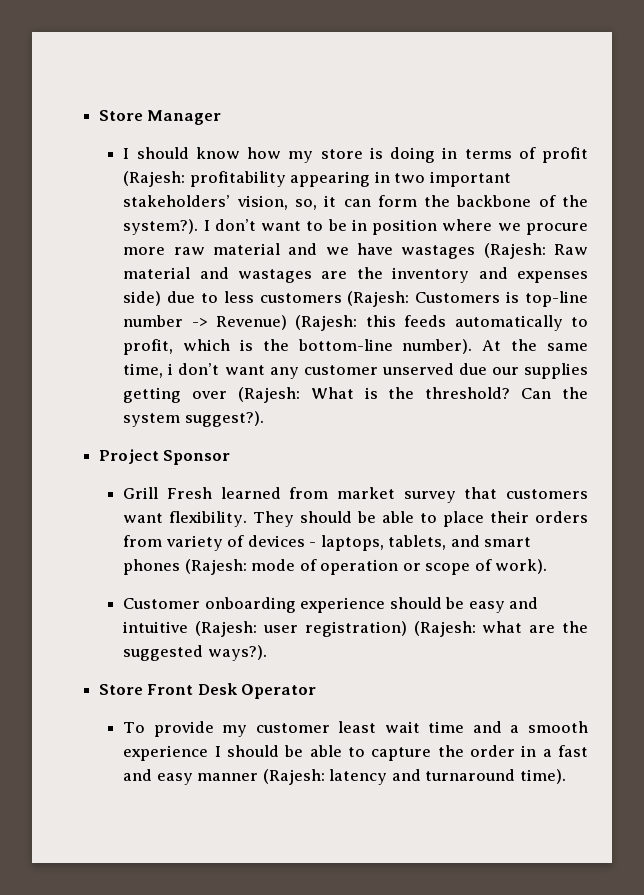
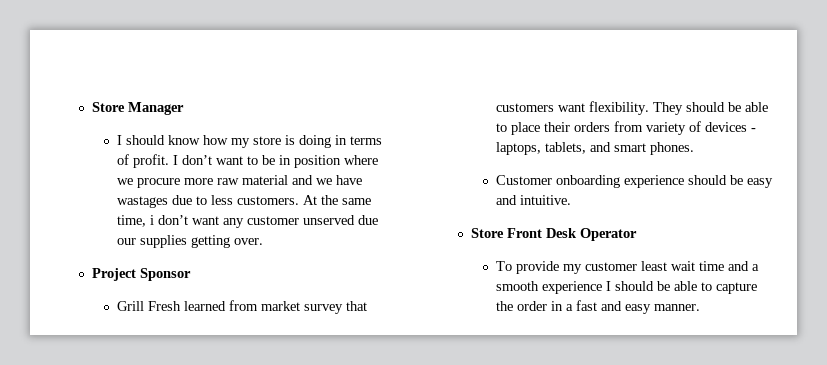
- I should know how my store is doing in terms of profit (Rajesh: profitability appearing in two important stakeholders’ vision, so, it can form the backbone of the system?).
+ I should know how my store is doing in terms of profit.
- I don’t want to be in position where we procure more raw material and we have wastages (Rajesh: Raw material and wastages are the inventory and expenses side) due to less customers (Rajesh: Customers is top-line number -> Revenue) (Rajesh: this feeds automatically to profit, which is the bottom-line number).
+ I don’t want to be in position where we procure more raw material and we have wastages due to less customers.
- At the same time, i don’t want any customer unserved due our supplies getting over (Rajesh: What is the threshold? Can the system suggest?).
+ At the same time, i don’t want any customer unserved due our supplies getting over.
- They should be able to place their orders from variety of devices - laptops, tablets, and smart phones (Rajesh: mode of operation or scope of work).
+ They should be able to place their orders from variety of devices - laptops, tablets, and smart phones.
- Customer onboarding experience should be easy and intuitive (Rajesh: user registration) (Rajesh: what are the suggested ways?).
+ Customer onboarding experience should be easy and intuitive.
- To provide my customer least wait time and a smooth experience I should be able to capture the order in a fast and easy manner (Rajesh: latency and turnaround time).
+ To provide my customer least wait time and a smooth experience I should be able to capture the order in a fast and easy manner.

